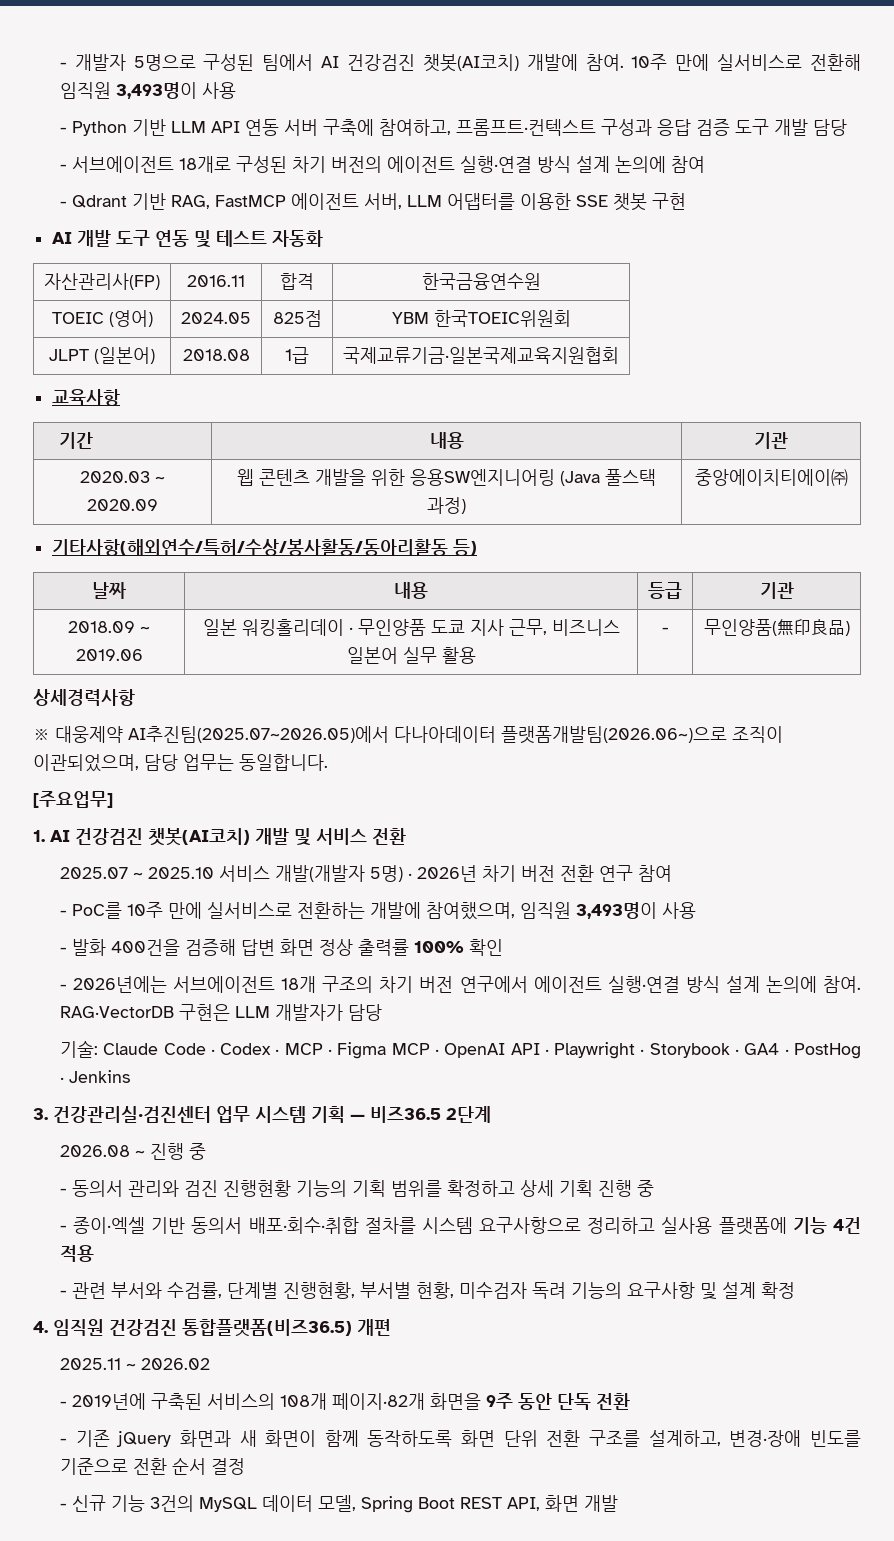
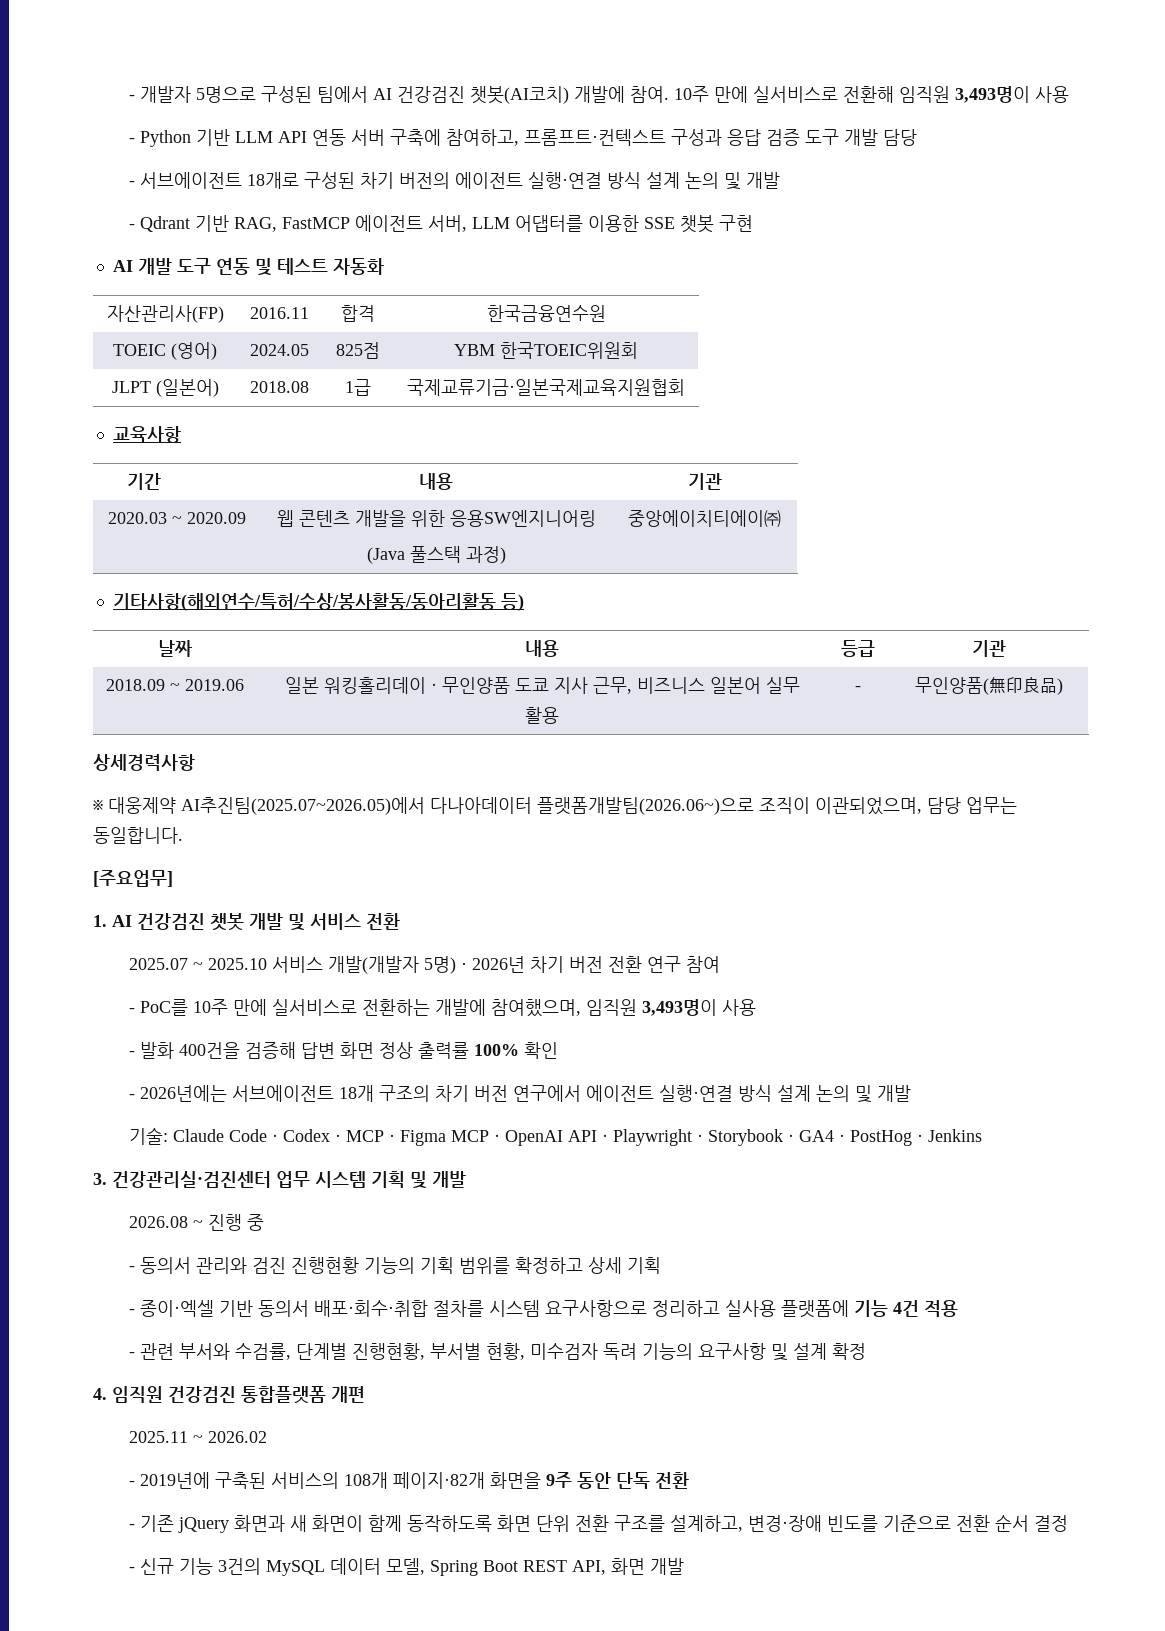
- - 서브에이전트 18개로 구성된 차기 버전의 에이전트 실행·연결 방식 설계 논의에 참여
+ - 서브에이전트 18개로 구성된 차기 버전의 에이전트 실행·연결 방식 설계 논의 및 개발
- 2020.03 ~ 2020.09 | 웹 콘텐츠 개발을 위한 응용SW엔지니어링 (Java 풀스택 과정) | 중앙에이치티에이㈜
+ 2020.03 ~ 2020.09 | 웹 콘텐츠 개발을 위한 응용SW엔지니어링
+ (Java 풀스택 과정) | 중앙에이치티에이㈜
- 1. AI 건강검진 챗봇(AI코치) 개발 및 서비스 전환
+ 1. AI 건강검진 챗봇 개발 및 서비스 전환
- - 2026년에는 서브에이전트 18개 구조의 차기 버전 연구에서 에이전트 실행·연결 방식 설계 논의에 참여. RAG·VectorDB 구현은 LLM 개발자가 담당
+ - 2026년에는 서브에이전트 18개 구조의 차기 버전 연구에서 에이전트 실행·연결 방식 설계 논의 및 개발
- 3. 건강관리실·검진센터 업무 시스템 기획 — 비즈36.5 2단계
+ 3. 건강관리실·검진센터 업무 시스템 기획 및 개발
- - 동의서 관리와 검진 진행현황 기능의 기획 범위를 확정하고 상세 기획 진행 중
+ - 동의서 관리와 검진 진행현황 기능의 기획 범위를 확정하고 상세 기획
- 4. 임직원 건강검진 통합플랫폼(비즈36.5) 개편
+ 4. 임직원 건강검진 통합플랫폼 개편

